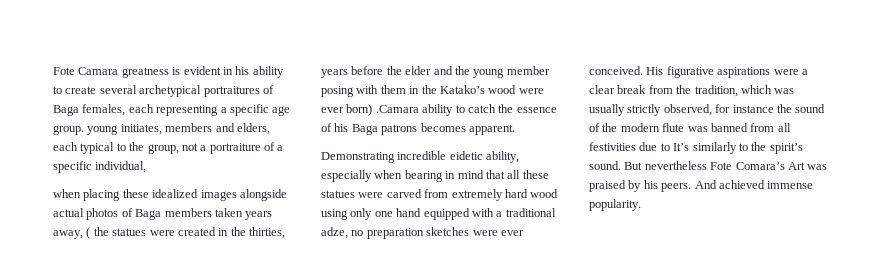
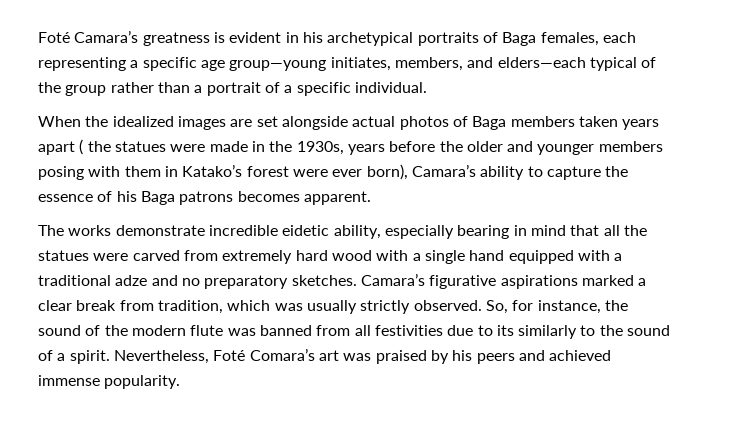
- Fote Camara greatness is evident in his ability to create several archetypical portraitures of Baga females, each representing a specific age group. young initiates, members and elders, each typical to the group, not a portraiture of a specific individual,
- when placing these idealized images alongside actual photos of Baga members taken years away, ( the statues were created in the thirties, years before the elder and the young member posing with them in the Katako’s wood were ever born) .Camara ability to catch the essence of his Baga patrons becomes apparent.
+ Foté Camara’s greatness is evident in his archetypical portraits of Baga females, each representing a specific age group—young initiates, members, and elders—each typical of the group rather than a portrait of a specific individual.
+ When the idealized images are set alongside actual photos of Baga members taken years apart ( the statues were made in the 1930s, years before the older and younger members posing with them in Katako’s forest were ever born), Camara’s ability to capture the essence of his Baga patrons becomes apparent.
- Demonstrating incredible eidetic ability, especially when bearing in mind that all these statues were carved from extremely hard wood using only one hand equipped with a traditional adze, no preparation sketches were ever conceived. His figurative aspirations were a clear break from the tradition, which was usually strictly observed, for instance the sound of the modern flute was banned from all festivities due to It’s similarly to the spirit’s sound. But nevertheless Fote Comara’s Art was praised by his peers. And achieved immense popularity.
+ The works demonstrate incredible eidetic ability, especially bearing in mind that all the statues were carved from extremely hard wood with a single hand equipped with a traditional adze and no preparatory sketches. Camara’s figurative aspirations marked a clear break from tradition, which was usually strictly observed. So, for instance, the sound of the modern flute was banned from all festivities due to its similarly to the sound of a spirit. Nevertheless, Foté Comara’s art was praised by his peers and achieved immense popularity.

